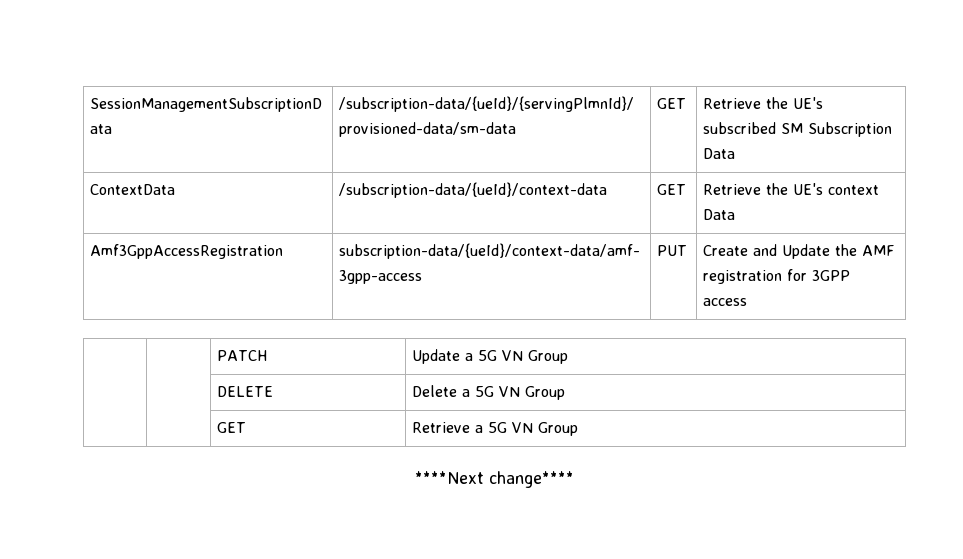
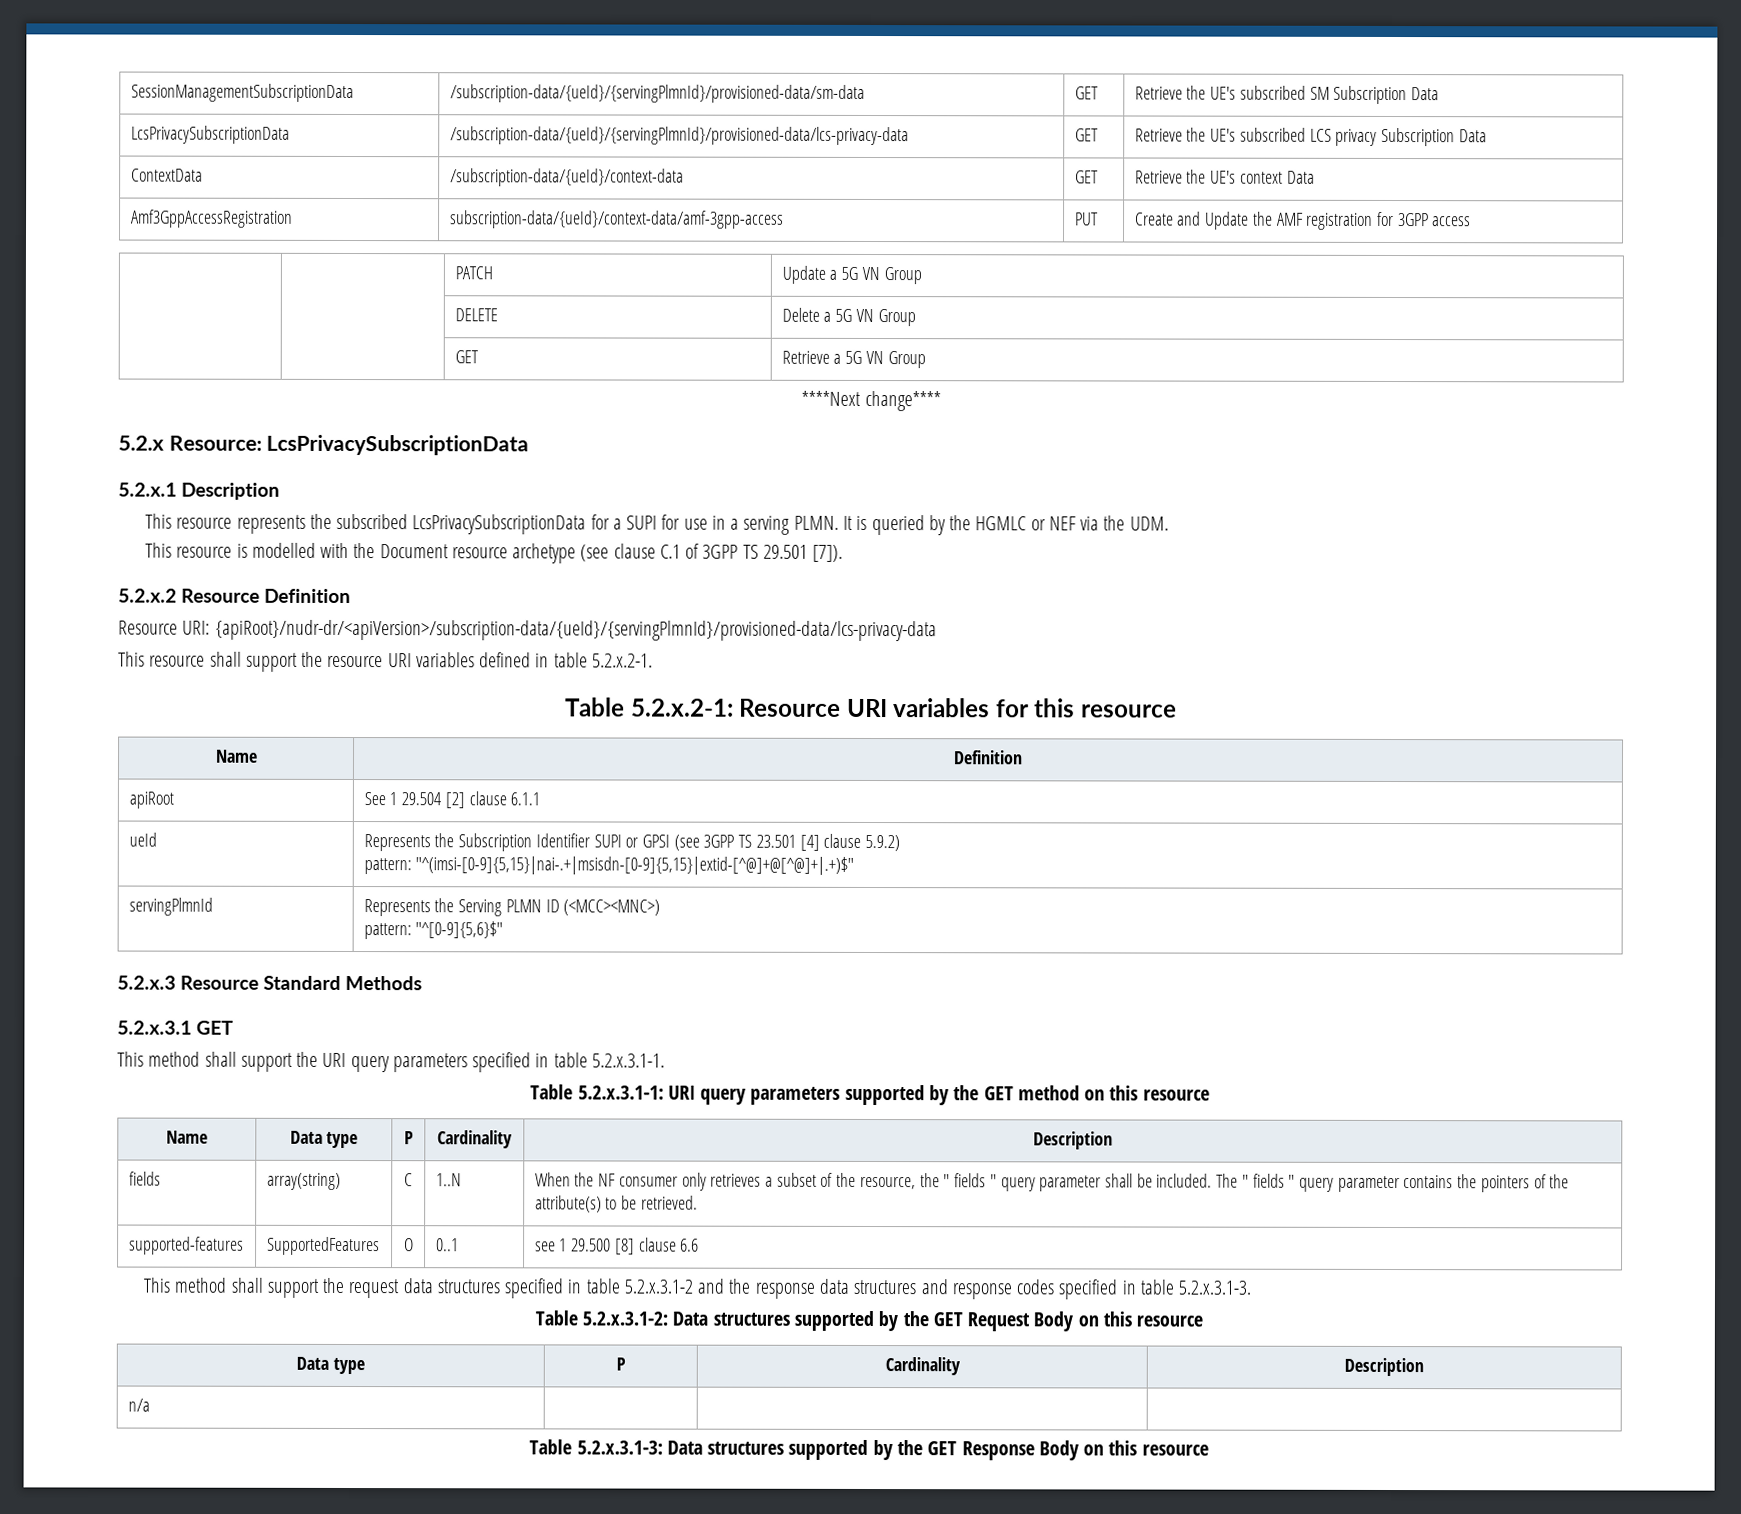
+ LcsPrivacySubscriptionData | /subscription-data/{ueId}/{servingPlmnId}/provisioned-data/lcs-privacy-data | GET | Retrieve the UE's subscribed LCS privacy Subscription Data
+ 5.2.x Resource: LcsPrivacySubscriptionData
+ 5.2.x.1 Description
+ This resource represents the subscribed LcsPrivacySubscriptionData for a SUPI for use in a serving PLMN. It is queried by the HGMLC or NEF via the UDM.
+ This resource is modelled with the Document resource archetype (see clause C.1 of 3GPP TS 29.501 [7]).
+ 5.2.x.2 Resource Definition
+ Resource URI: {apiRoot}/nudr-dr/<apiVersion>/subscription-data/{ueId}/{servingPlmnId}/provisioned-data/lcs-privacy-data
+ This resource shall support the resource URI variables defined in table 5.2.x.2-1.
+ Table 5.2.x.2-1: Resource URI variables for this resource
+ Name | Definition
+ apiRoot | See 1 29.504 [2] clause 6.1.1
+ ueId | Represents the Subscription Identifier SUPI or GPSI (see 3GPP TS 23.501 [4] clause 5.9.2)
+ pattern: "^(imsi-[0-9]{5,15}|nai-.+|msisdn-[0-9]{5,15}|extid-[^@]+@[^@]+|.+)$"
+ servingPlmnId | Represents the Serving PLMN ID (<MCC><MNC>)
+ pattern: "^[0-9]{5,6}$"
+ 5.2.x.3 Resource Standard Methods
+ 5.2.x.3.1 GET
+ This method shall support the URI query parameters specified in table 5.2.x.3.1-1.
+ Table 5.2.x.3.1-1: URI query parameters supported by the GET method on this resource
+ Name | Data type | P | Cardinality | Description
+ fields | array(string) | C | 1..N | When the NF consumer only retrieves a subset of the resource, the " fields " query parameter shall be included. The " fields " query parameter contains the pointers of the attribute(s) to be retrieved.
+ supported-features | SupportedFeatures | O | 0..1 | see 1 29.500 [8] clause 6.6
+ This method shall support the request data structures specified in table 5.2.x.3.1-2 and the response data structures and response codes specified in table 5.2.x.3.1-3.
+ Table 5.2.x.3.1-2: Data structures supported by the GET Request Body on this resource
+ Data type | P | Cardinality | Description
+ n/a | | |
+ Table 5.2.x.3.1-3: Data structures supported by the GET Response Body on this resource

